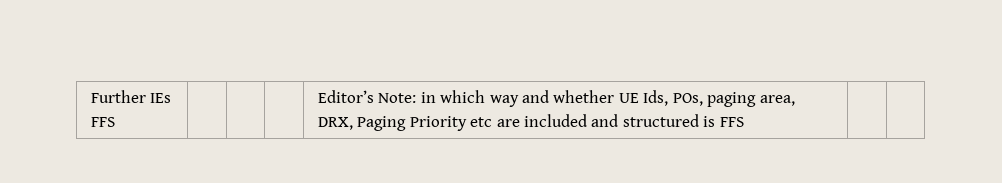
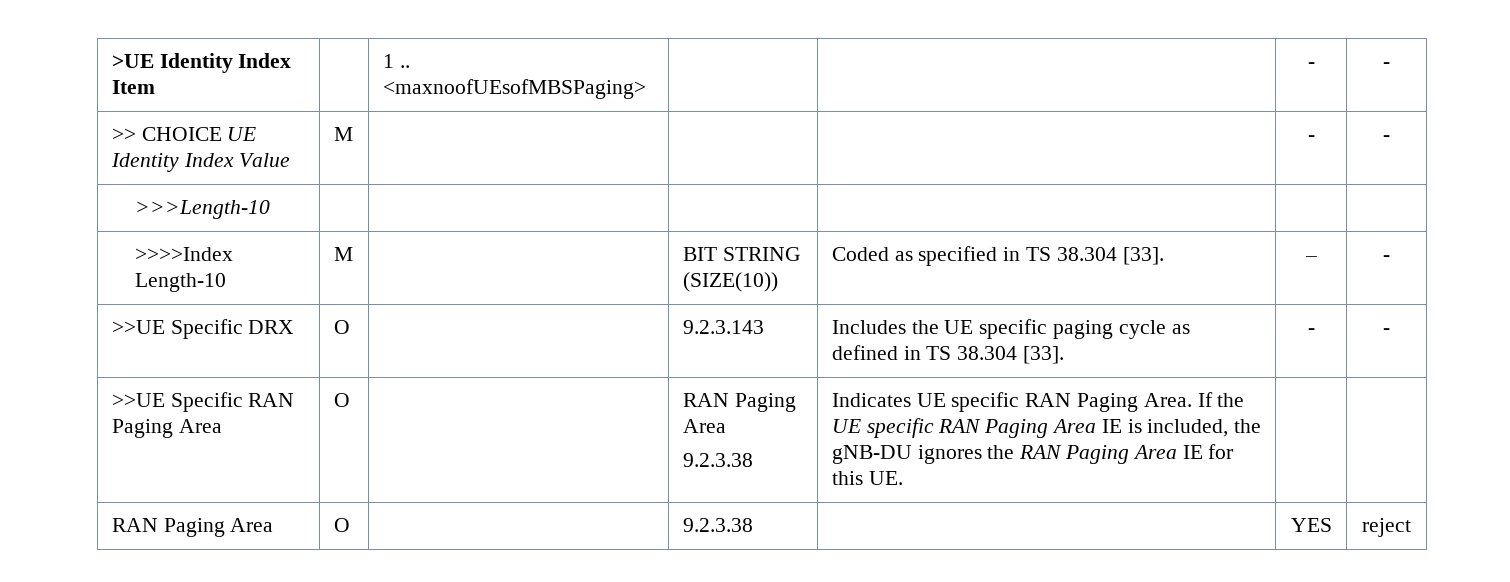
- Further IEs FFS | | | | Editor’s Note: in which way and whether UE Ids, POs, paging area, DRX, Paging Priority etc are included and structured is FFS | |
+ >UE Identity Index Item | | 1 .. <maxnoofUEsofMBSPaging> | | | - | -
+ >> CHOICE UE Identity Index Value | M | | | | - | -
+ >>>Length-10 | | | | | |
+ >>>>Index Length-10 | M | | BIT STRING (SIZE(10)) | Coded as specified in TS 38.304 [33]. | – | -
+ >>UE Specific DRX | O | | 9.2.3.143 | Includes the UE specific paging cycle as defined in TS 38.304 [33]. | - | -
+ >>UE Specific RAN Paging Area | O | | RAN Paging Area
+ 9.2.3.38 | Indicates UE specific RAN Paging Area. If the UE specific RAN Paging Area IE is included, the gNB-DU ignores the RAN Paging Area IE for this UE. | |
+ RAN Paging Area | O | | 9.2.3.38 | | YES | reject

